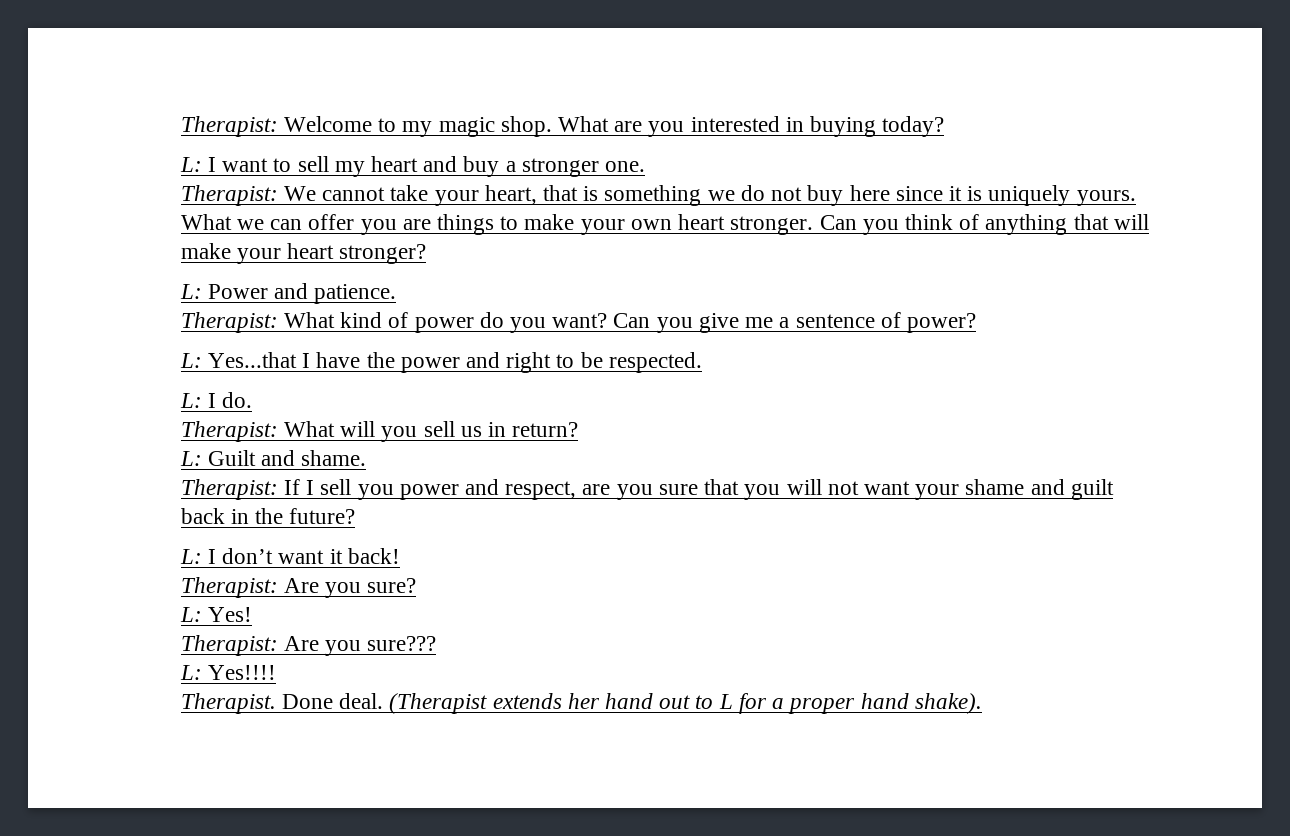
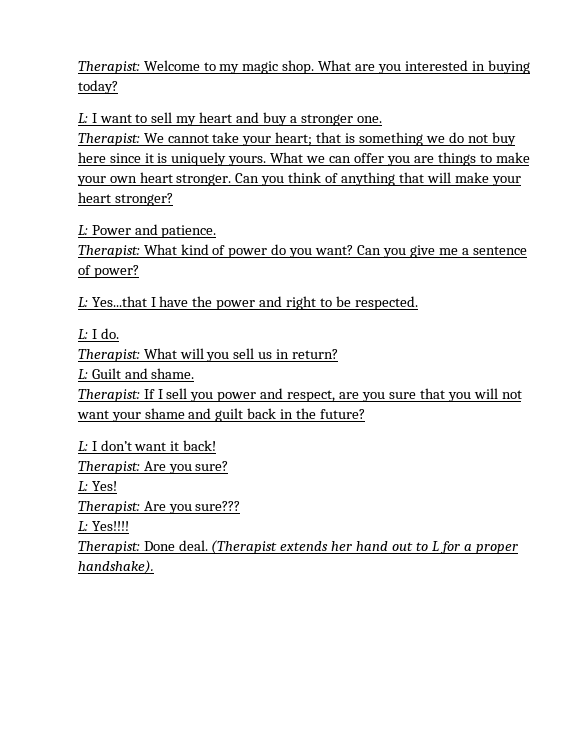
- Therapist: We cannot take your heart, that is something we do not buy here since it is uniquely yours.
+ Therapist: We cannot take your heart; that is something we do not buy here since it is uniquely yours.
- Therapist. Done deal.
+ Therapist: Done deal.
- (Therapist extends her hand out to L for a proper hand shake).
+ (Therapist extends her hand out to L for a proper handshake).

